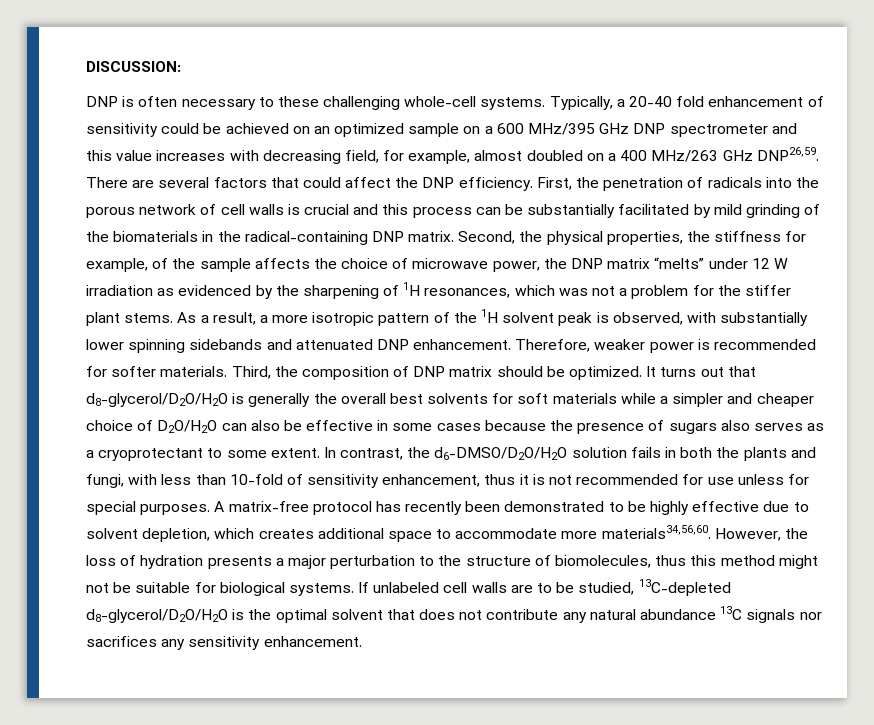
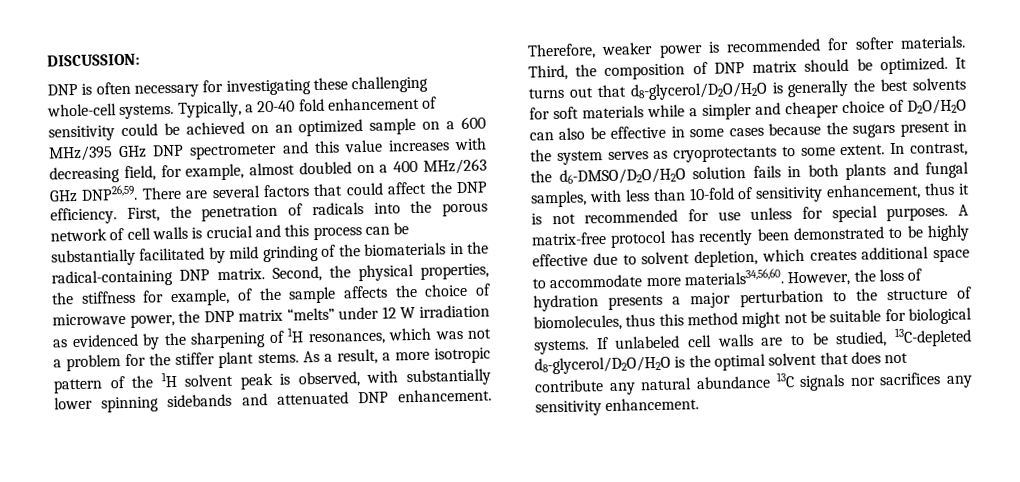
- DNP is often necessary to these challenging whole-cell systems.
+ DNP is often necessary for investigating these challenging whole-cell systems.
- It turns out that d8-glycerol/D2O/H2O is generally the overall best solvents for soft materials while a simpler and cheaper choice of D2O/H2O can also be effective in some cases because the presence of sugars also serves as a cryoprotectant to some extent.
+ It turns out that d8-glycerol/D2O/H2O is generally the best solvents for soft materials while a simpler and cheaper choice of D2O/H2O can also be effective in some cases because the sugars present in the system serves as cryoprotectants to some extent.
- In contrast, the d6-DMSO/D2O/H2O solution fails in both the plants and fungi, with less than 10-fold of sensitivity enhancement, thus it is not recommended for use unless for special purposes.
+ In contrast, the d6-DMSO/D2O/H2O solution fails in both plants and fungal samples, with less than 10-fold of sensitivity enhancement, thus it is not recommended for use unless for special purposes.

